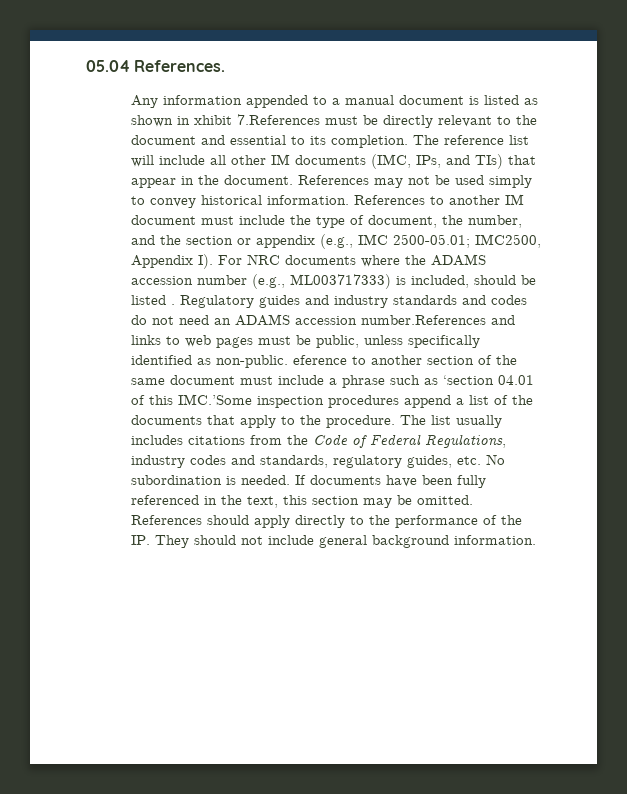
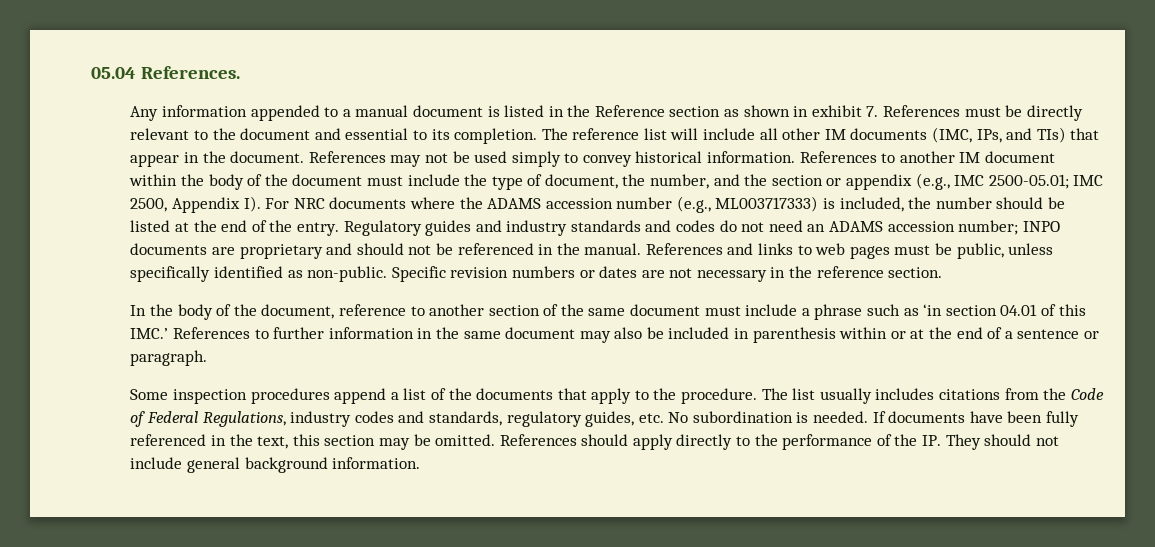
- Any information appended to a manual document is listed as shown in xhibit 7.References must be directly relevant to the document and essential to its completion.
+ Any information appended to a manual document is listed in the Reference section as shown in exhibit 7. References must be directly relevant to the document and essential to its completion.
- References to another IM document must include the type of document, the number, and the section or appendix (e.g., IMC 2500-05.01; IMC2500, Appendix I). For NRC documents where the ADAMS accession number (e.g., ML003717333) is included, should be listed .
+ References to another IM document within the body of the document must include the type of document, the number, and the section or appendix (e.g., IMC 2500-05.01; IMC 2500, Appendix I). For NRC documents where the ADAMS accession number (e.g., ML003717333) is included, the number should be listed at the end of the entry.
- Regulatory guides and industry standards and codes do not need an ADAMS accession number.References and links to web pages must be public, unless specifically identified as non-public. eference to another section of the same document must include a phrase such as ‘section 04.01 of this IMC.’Some inspection procedures append a list of the documents that apply to the procedure.
+ Regulatory guides and industry standards and codes do not need an ADAMS accession number; INPO documents are proprietary and should not be referenced in the manual. References and links to web pages must be public, unless specifically identified as non-public. Specific revision numbers or dates are not necessary in the reference section.
+ In the body of the document, reference to another section of the same document must include a phrase such as ‘in section 04.01 of this IMC.’ References to further information in the same document may also be included in parenthesis within or at the end of a sentence or paragraph.
+ Some inspection procedures append a list of the documents that apply to the procedure.

